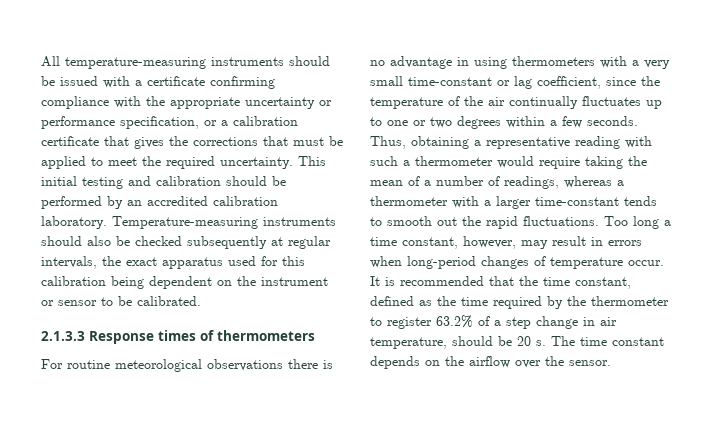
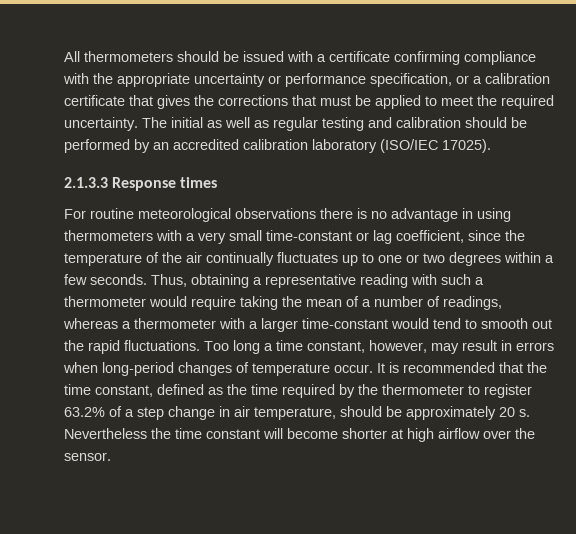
- All temperature-measuring instruments should be issued with a certificate confirming compliance with the appropriate uncertainty or performance specification, or a calibration certificate that gives the corrections that must be applied to meet the required uncertainty.
+ All thermometers should be issued with a certificate confirming compliance with the appropriate uncertainty or performance specification, or a calibration certificate that gives the corrections that must be applied to meet the required uncertainty.
- This initial testing and calibration should be performed by an accredited calibration laboratory. Temperature-measuring instruments should also be checked subsequently at regular intervals, the exact apparatus used for this calibration being dependent on the instrument or sensor to be calibrated.
+ The initial as well as regular testing and calibration should be performed by an accredited calibration laboratory (ISO/IEC 17025).
- 2.1.3.3 Response times of thermometers
+ 2.1.3.3 Response times
- Thus, obtaining a representative reading with such a thermometer would require taking the mean of a number of readings, whereas a thermometer with a larger time-constant tends to smooth out the rapid fluctuations.
+ Thus, obtaining a representative reading with such a thermometer would require taking the mean of a number of readings, whereas a thermometer with a larger time-constant would tend to smooth out the rapid fluctuations.
- It is recommended that the time constant, defined as the time required by the thermometer to register 63.2% of a step change in air temperature, should be 20 s.
+ It is recommended that the time constant, defined as the time required by the thermometer to register 63.2% of a step change in air temperature, should be approximately 20 s.
- The time constant depends on the airflow over the sensor.
+ Nevertheless the time constant will become shorter at high airflow over the sensor.

